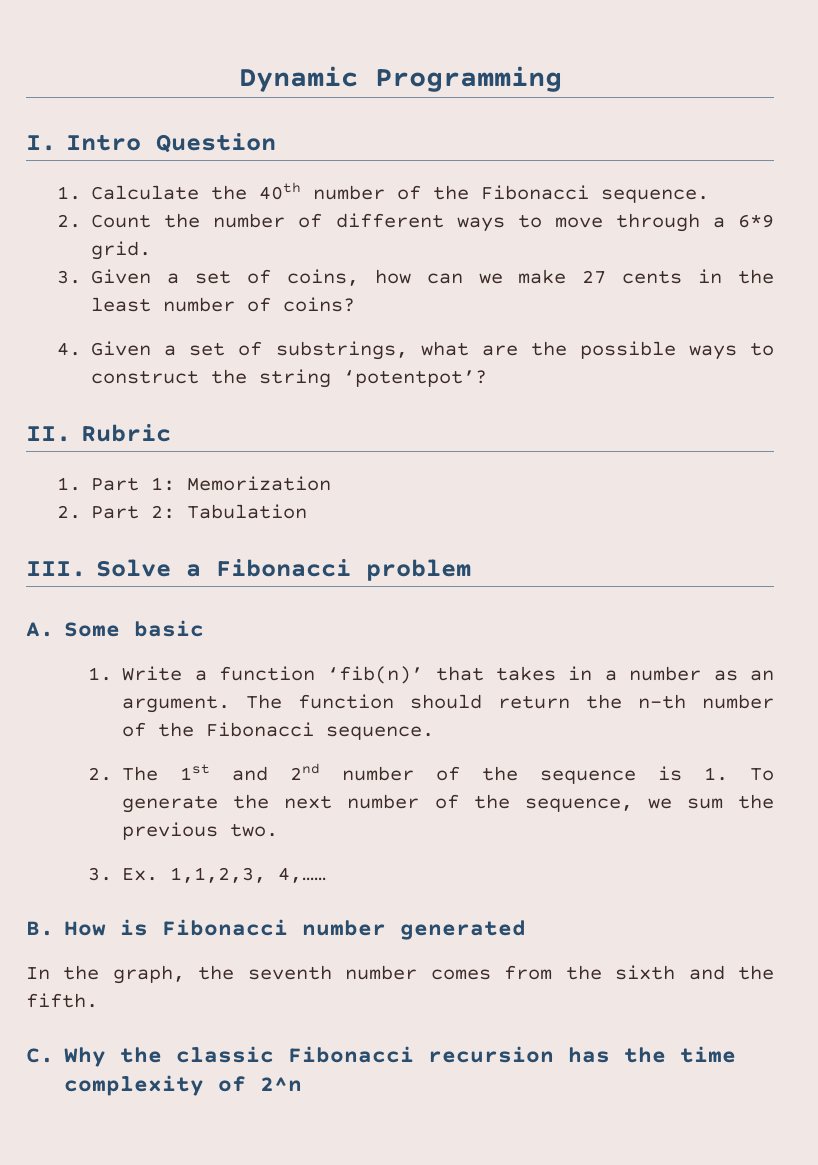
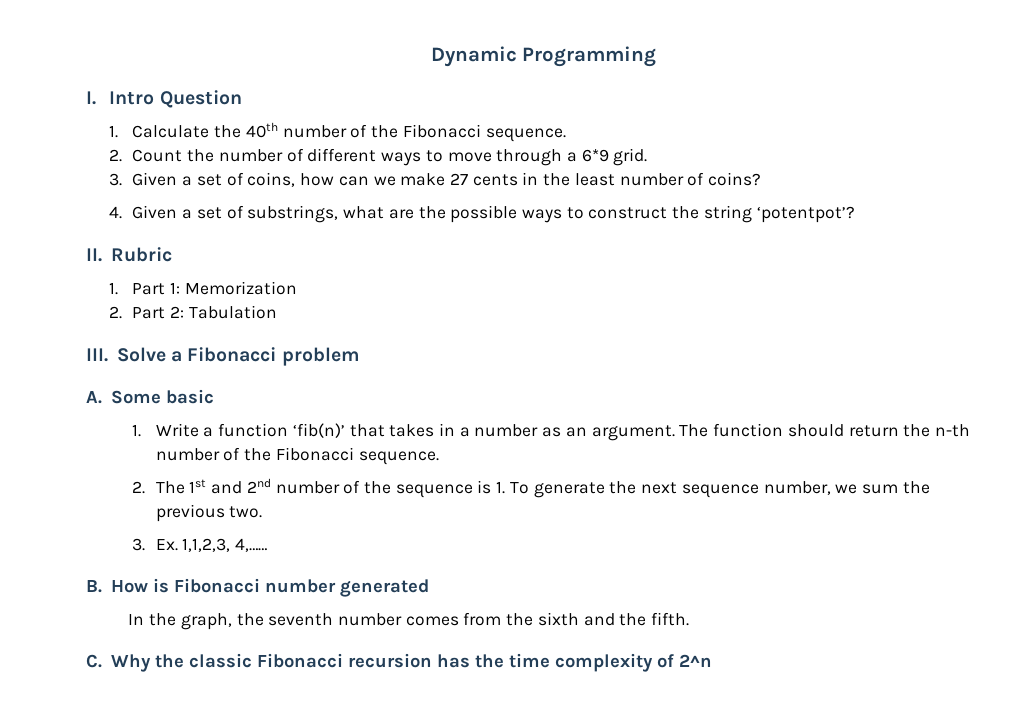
- 2. The 1st and 2nd number of the sequence is 1. To generate the next number of the sequence, we sum the previous two.
+ 2. The 1st and 2nd number of the sequence is 1. To generate the next sequence number, we sum the previous two.

